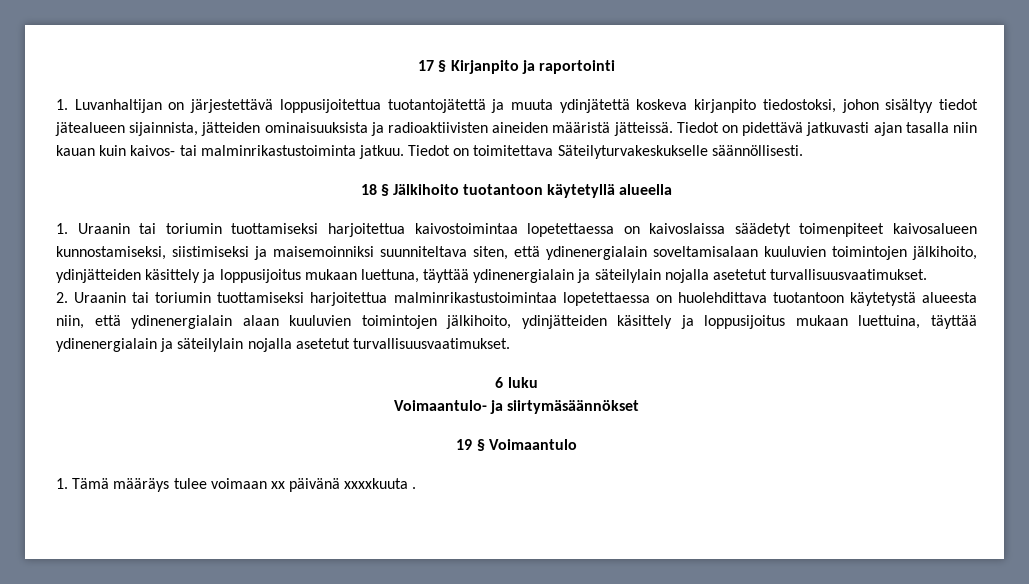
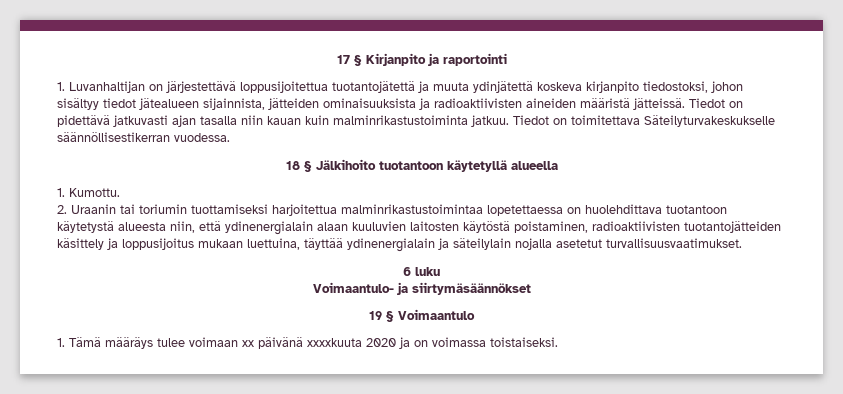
- Tiedot on pidettävä jatkuvasti ajan tasalla niin kauan kuin kaivos- tai malminrikastustoiminta jatkuu.
+ Tiedot on pidettävä jatkuvasti ajan tasalla niin kauan kuin malminrikastustoiminta jatkuu.
- Tiedot on toimitettava Säteilyturvakeskukselle säännöllisesti.
+ Tiedot on toimitettava Säteilyturvakeskukselle säännöllisestikerran vuodessa.
- 1. Uraanin tai toriumin tuottamiseksi harjoitettua kaivostoimintaa lopetettaessa on kaivoslaissa säädetyt toimenpiteet kaivosalueen kunnostamiseksi, siistimiseksi ja maisemoinniksi suunniteltava siten, että ydinenergialain soveltamisalaan kuuluvien toimintojen jälkihoito, ydinjätteiden käsittely ja loppusijoitus mukaan luettuna, täyttää ydinenergialain ja säteilylain nojalla asetetut turvallisuusvaatimukset.
+ 1. Kumottu.
- 2. Uraanin tai toriumin tuottamiseksi harjoitettua malminrikastustoimintaa lopetettaessa on huolehdittava tuotantoon käytetystä alueesta niin, että ydinenergialain alaan kuuluvien toimintojen jälkihoito, ydinjätteiden käsittely ja loppusijoitus mukaan luettuina, täyttää ydinenergialain ja säteilylain nojalla asetetut turvallisuusvaatimukset.
+ 2. Uraanin tai toriumin tuottamiseksi harjoitettua malminrikastustoimintaa lopetettaessa on huolehdittava tuotantoon käytetystä alueesta niin, että ydinenergialain alaan kuuluvien laitosten käytöstä poistaminen, radioaktiivisten tuotantojätteiden käsittely ja loppusijoitus mukaan luettuina, täyttää ydinenergialain ja säteilylain nojalla asetetut turvallisuusvaatimukset.
- 1. Tämä määräys tulee voimaan xx päivänä xxxxkuuta .
+ 1. Tämä määräys tulee voimaan xx päivänä xxxxkuuta 2020 ja on voimassa toistaiseksi.

